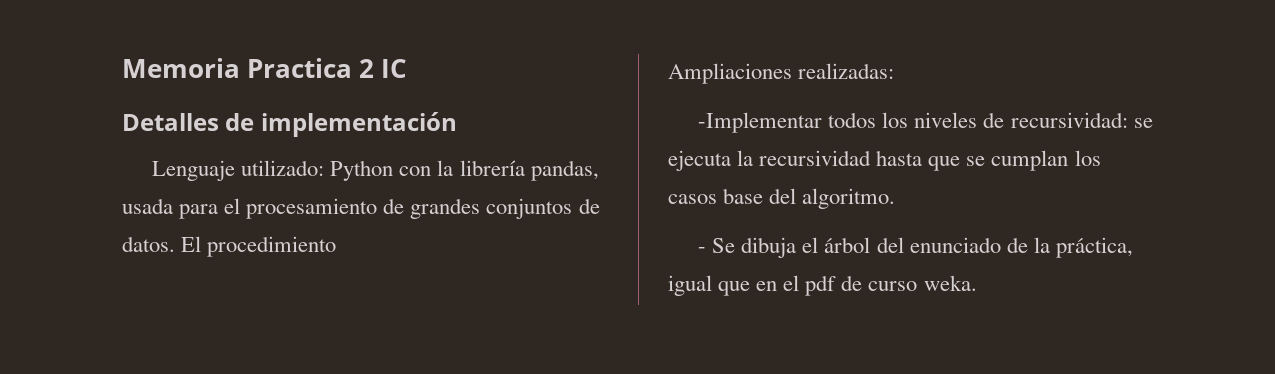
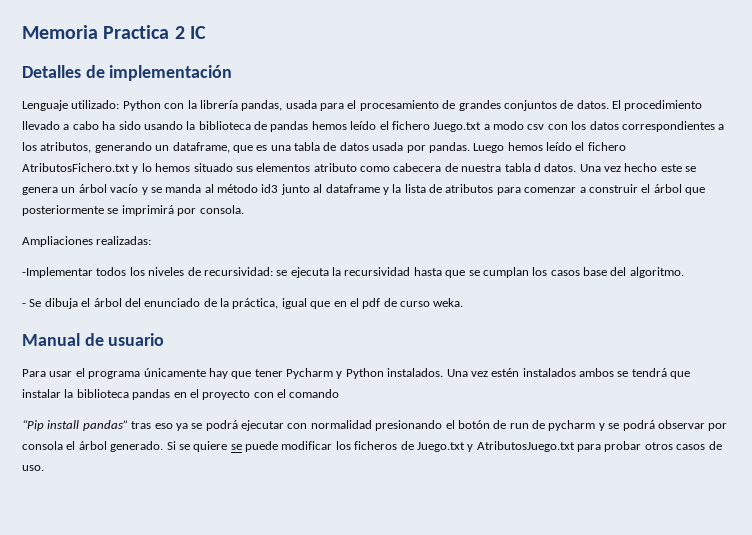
- El procedimiento
+ El procedimiento llevado a cabo ha sido usando la biblioteca de pandas hemos leído el fichero Juego.txt a modo csv con los datos correspondientes a los atributos, generando un dataframe, que es una tabla de datos usada por pandas. Luego hemos leído el fichero AtributosFichero.txt y lo hemos situado sus elementos atributo como cabecera de nuestra tabla d datos. Una vez hecho este se genera un árbol vacío y se manda al método id3 junto al dataframe y la lista de atributos para comenzar a construir el árbol que posteriormente se imprimirá por consola.
+ Manual de usuario
+ Para usar el programa únicamente hay que tener Pycharm y Python instalados. Una vez estén instalados ambos se tendrá que instalar la biblioteca pandas en el proyecto con el comando
+ “Pip install pandas” tras eso ya se podrá ejecutar con normalidad presionando el botón de run de pycharm y se podrá observar por consola el árbol generado. Si se quiere se puede modificar los ficheros de Juego.txt y AtributosJuego.txt para probar otros casos de uso.

